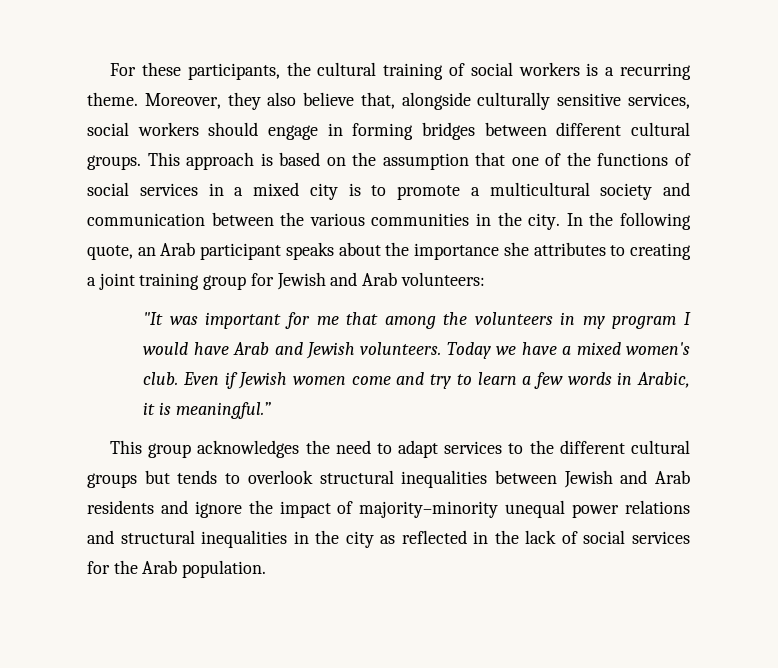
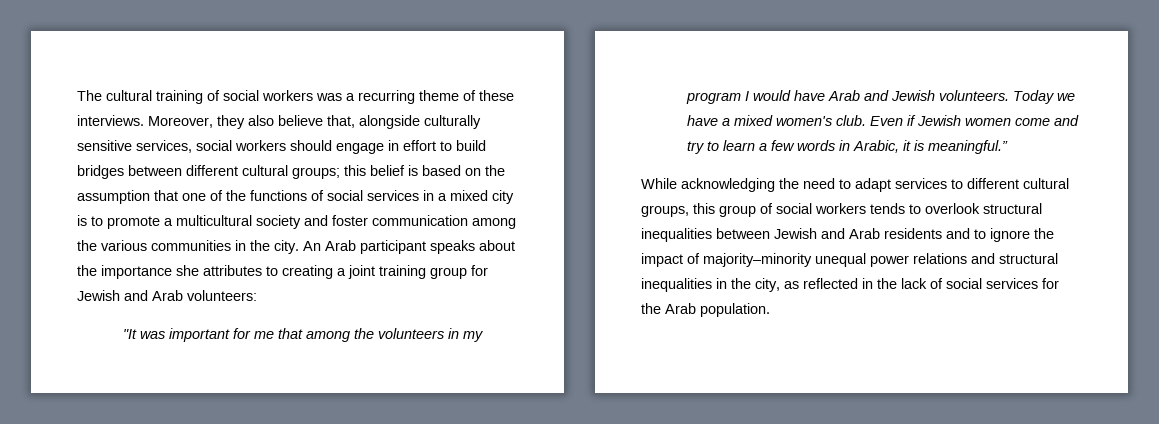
- For these participants, the cultural training of social workers is a recurring theme.
+ The cultural training of social workers was a recurring theme of these interviews.
- Moreover, they also believe that, alongside culturally sensitive services, social workers should engage in forming bridges between different cultural groups. This approach is based on the assumption that one of the functions of social services in a mixed city is to promote a multicultural society and communication between the various communities in the city.
+ Moreover, they also believe that, alongside culturally sensitive services, social workers should engage in effort to build bridges between different cultural groups; this belief is based on the assumption that one of the functions of social services in a mixed city is to promote a multicultural society and foster communication among the various communities in the city.
- In the following quote, an Arab participant speaks about the importance she attributes to creating a joint training group for Jewish and Arab volunteers:
+ An Arab participant speaks about the importance she attributes to creating a joint training group for Jewish and Arab volunteers:
- This group acknowledges the need to adapt services to the different cultural groups but tends to overlook structural inequalities between Jewish and Arab residents and ignore the impact of majority–minority unequal power relations and structural inequalities in the city as reflected in the lack of social services for the Arab population.
+ While acknowledging the need to adapt services to different cultural groups, this group of social workers tends to overlook structural inequalities between Jewish and Arab residents and to ignore the impact of majority–minority unequal power relations and structural inequalities in the city, as reflected in the lack of social services for the Arab population.

